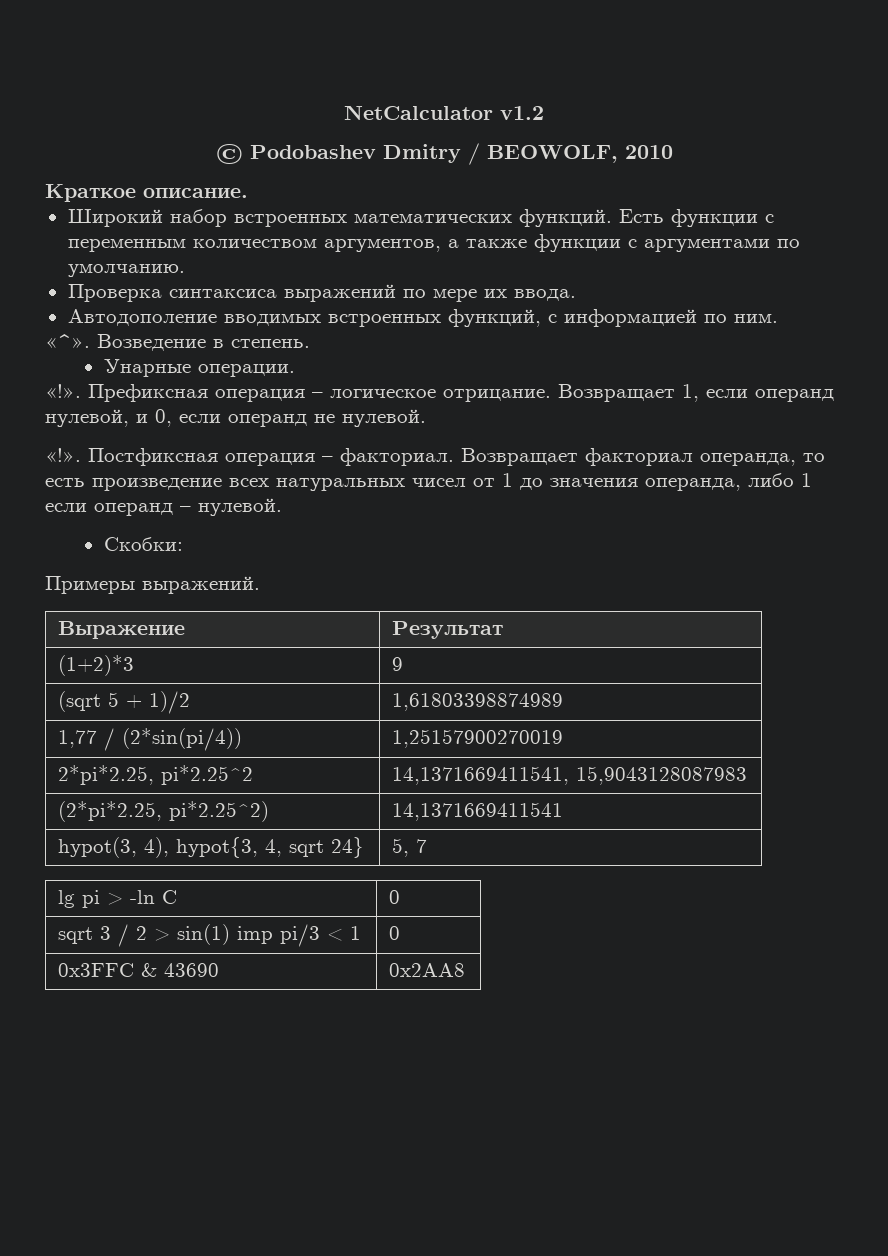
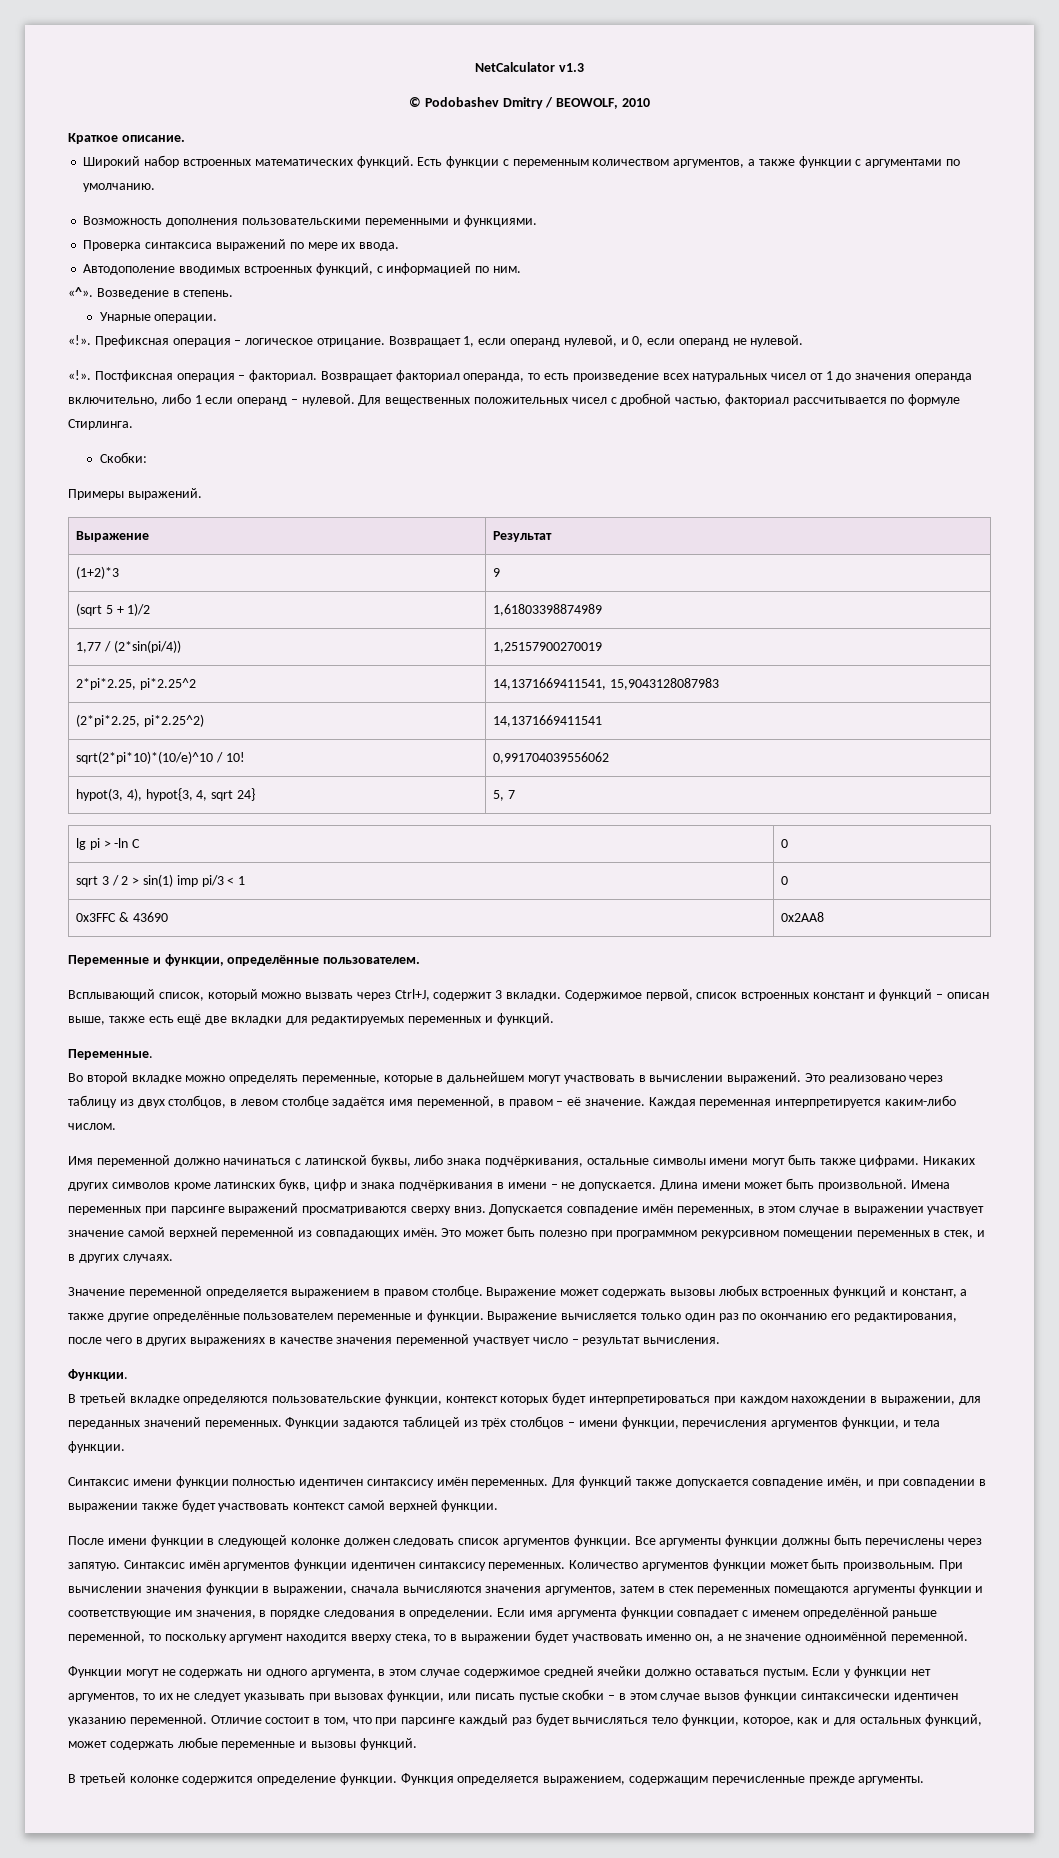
- NetCalculator v1.2
+ NetCalculator v1.3
+ Возможность дополнения пользовательскими переменными и функциями.
- Возвращает факториал операнда, то есть произведение всех натуральных чисел от 1 до значения операнда, либо 1 если операнд – нулевой.
+ Возвращает факториал операнда, то есть произведение всех натуральных чисел от 1 до значения операнда включительно, либо 1 если операнд – нулевой. Для вещественных положительных чисел с дробной частью, факториал рассчитывается по формуле Стирлинга.
+ sqrt(2*pi*10)*(10/e)^10 / 10! | 0,991704039556062
+ Переменные и функции, определённые пользователем.
+ Всплывающий список, который можно вызвать через Ctrl+J, содержит 3 вкладки. Содержимое первой, список встроенных констант и функций – описан выше, также есть ещё две вкладки для редактируемых переменных и функций.
+ Переменные.
+ Во второй вкладке можно определять переменные, которые в дальнейшем могут участвовать в вычислении выражений. Это реализовано через таблицу из двух столбцов, в левом столбце задаётся имя переменной, в правом – её значение. Каждая переменная интерпретируется каким-либо числом.
+ Имя переменной должно начинаться с латинской буквы, либо знака подчёркивания, остальные символы имени могут быть также цифрами. Никаких других символов кроме латинских букв, цифр и знака подчёркивания в имени – не допускается. Длина имени может быть произвольной. Имена переменных при парсинге выражений просматриваются сверху вниз. Допускается совпадение имён переменных, в этом случае в выражении участвует значение самой верхней переменной из совпадающих имён. Это может быть полезно при программном рекурсивном помещении переменных в стек, и в других случаях.
+ Значение переменной определяется выражением в правом столбце. Выражение может содержать вызовы любых встроенных функций и констант, а также другие определённые пользователем переменные и функции. Выражение вычисляется только один раз по окончанию его редактирования, после чего в других выражениях в качестве значения переменной участвует число – результат вычисления.
+ Функции.
+ В третьей вкладке определяются пользовательские функции, контекст которых будет интерпретироваться при каждом нахождении в выражении, для переданных значений переменных. Функции задаются таблицей из трёх столбцов – имени функции, перечисления аргументов функции, и тела функции.
+ Синтаксис имени функции полностью идентичен синтаксису имён переменных. Для функций также допускается совпадение имён, и при совпадении в выражении также будет участвовать контекст самой верхней функции.
+ После имени функции в следующей колонке должен следовать список аргументов функции. Все аргументы функции должны быть перечислены через запятую. Синтаксис имён аргументов функции идентичен синтаксису переменных. Количество аргументов функции может быть произвольным. При вычислении значения функции в выражении, сначала вычисляются значения аргументов, затем в стек переменных помещаются аргументы функции и соответствующие им значения, в порядке следования в определении. Если имя аргумента функции совпадает с именем определённой раньше переменной, то поскольку аргумент находится вверху стека, то в выражении будет участвовать именно он, а не значение одноимённой переменной.
+ Функции могут не содержать ни одного аргумента, в этом случае содержимое средней ячейки должно оставаться пустым. Если у функции нет аргументов, то их не следует указывать при вызовах функции, или писать пустые скобки – в этом случае вызов функции синтаксически идентичен указанию переменной. Отличие состоит в том, что при парсинге каждый раз будет вычисляться тело функции, которое, как и для остальных функций, может содержать любые переменные и вызовы функций.
+ В третьей колонке содержится определение функции. Функция определяется выражением, содержащим перечисленные прежде аргументы.

